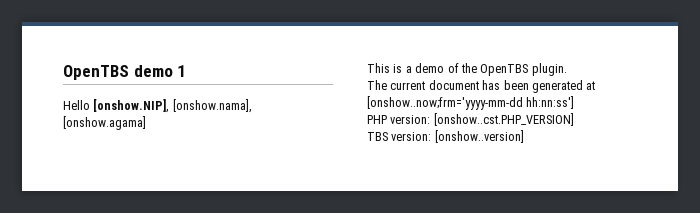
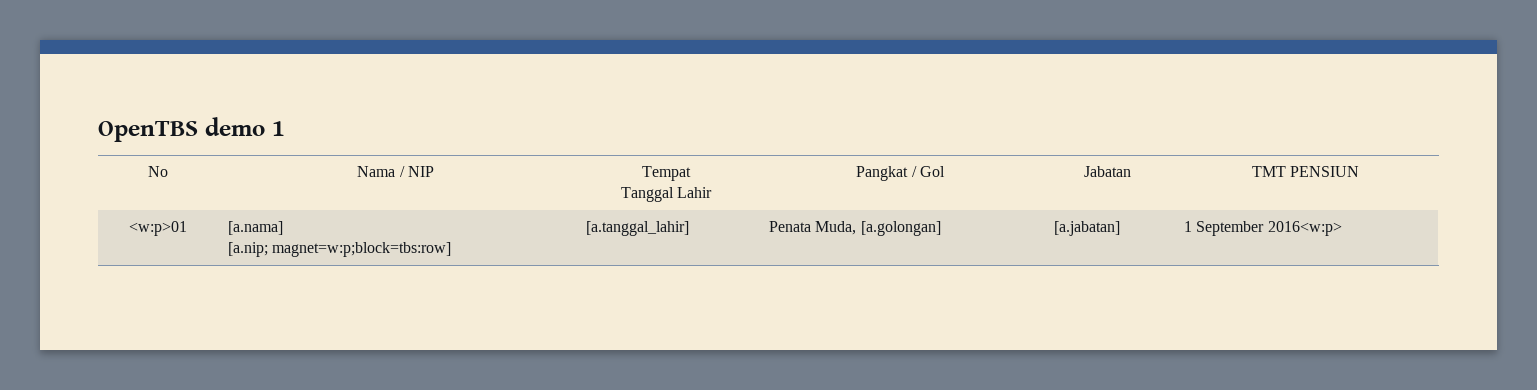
- Hello [onshow.NIP], [onshow.nama], [onshow.agama]
- This is a demo of the OpenTBS plugin.
- The current document has been generated at [onshow..now;frm='yyyy-mm-dd hh:nn:ss']
- PHP version: [onshow..cst.PHP_VERSION]
- TBS version: [onshow..version]
+ No | Nama / NIP | Tempat
+ Tanggal Lahir | Pangkat / Gol | Jabatan | TMT PENSIUN
+ <w:p>01 | [a.nama]
+ [a.nip; magnet=w:p;block=tbs:row] | [a.tanggal_lahir] | Penata Muda, [a.golongan] | [a.jabatan] | 1 September 2016<w:p>

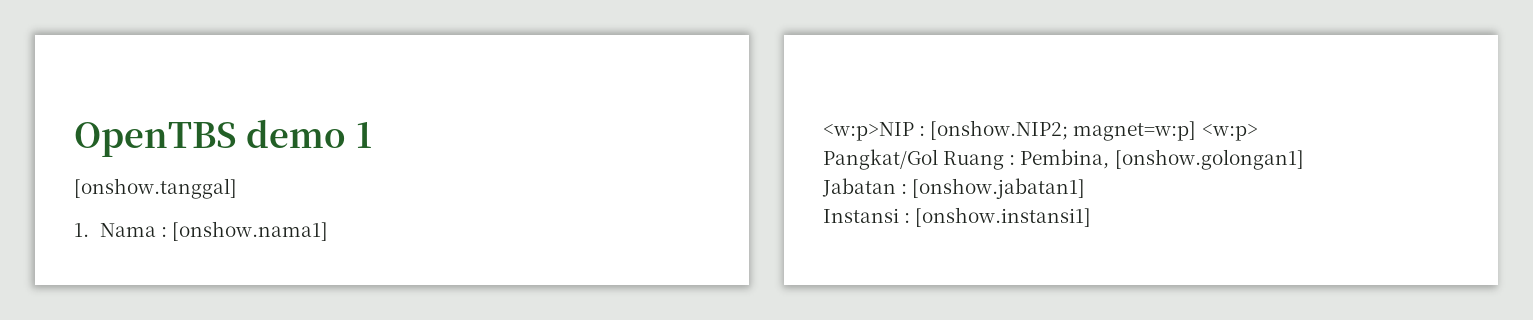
- No | Nama / NIP | Tempat
- Tanggal Lahir | Pangkat / Gol | Jabatan | TMT PENSIUN
- <w:p>01 | [a.nama]
- [a.nip; magnet=w:p;block=tbs:row] | [a.tanggal_lahir] | Penata Muda, [a.golongan] | [a.jabatan] | 1 September 2016<w:p>
+ [onshow.tanggal]
+ 1. Nama : [onshow.nama1]
+ <w:p>NIP : [onshow.NIP2; magnet=w:p] <w:p>
+ Pangkat/Gol Ruang : Pembina, [onshow.golongan1]
+ Jabatan : [onshow.jabatan1]
+ Instansi : [onshow.instansi1]

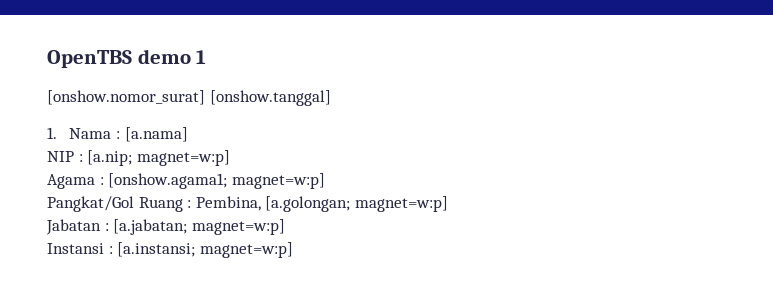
- [onshow.tanggal]
+ [onshow.nomor_surat] [onshow.tanggal]
- 1. Nama : [onshow.nama1]
- <w:p>NIP : [onshow.NIP2; magnet=w:p] <w:p>
+ 1. Nama : [a.nama]
+ NIP : [a.nip; magnet=w:p]
+ Agama : [onshow.agama1; magnet=w:p]
- Pangkat/Gol Ruang : Pembina, [onshow.golongan1]
+ Pangkat/Gol Ruang : Pembina, [a.golongan; magnet=w:p]
- Jabatan : [onshow.jabatan1]
+ Jabatan : [a.jabatan; magnet=w:p]
- Instansi : [onshow.instansi1]
+ Instansi : [a.instansi; magnet=w:p]

